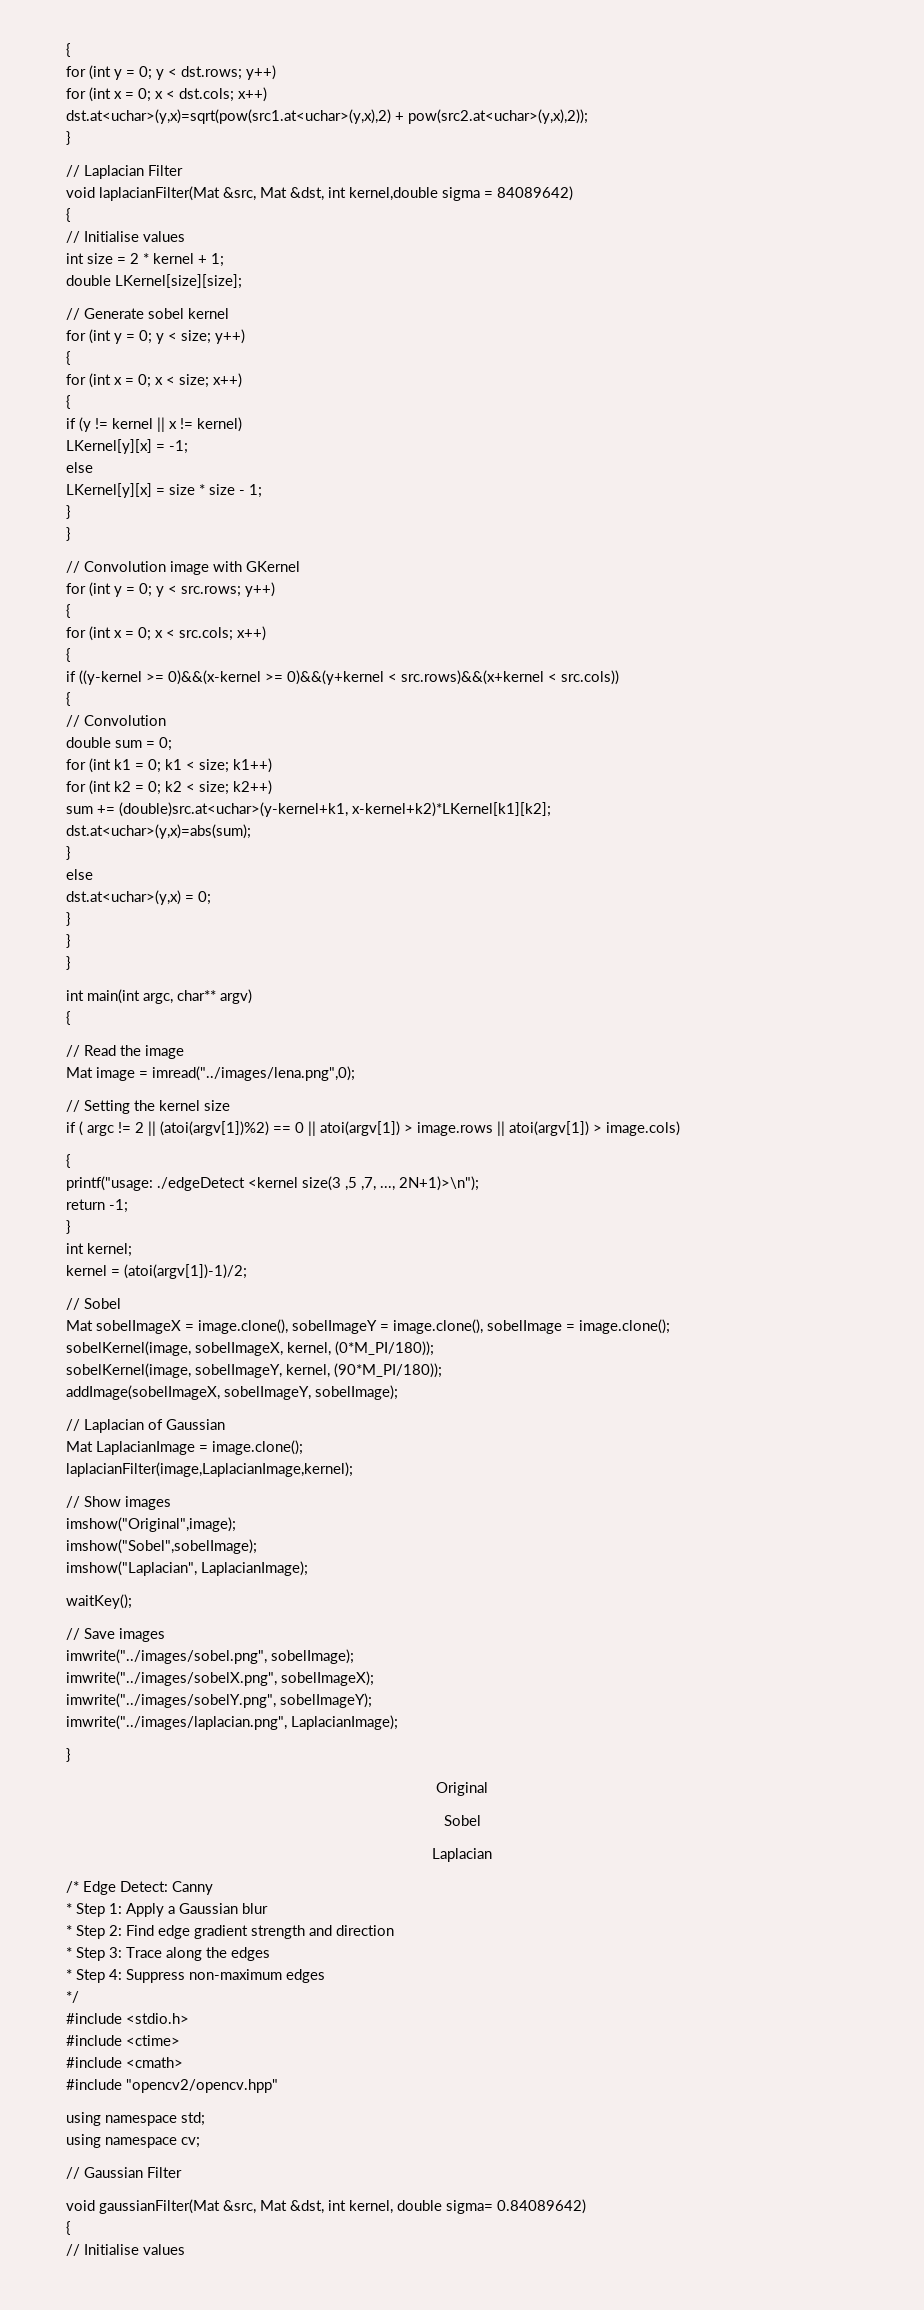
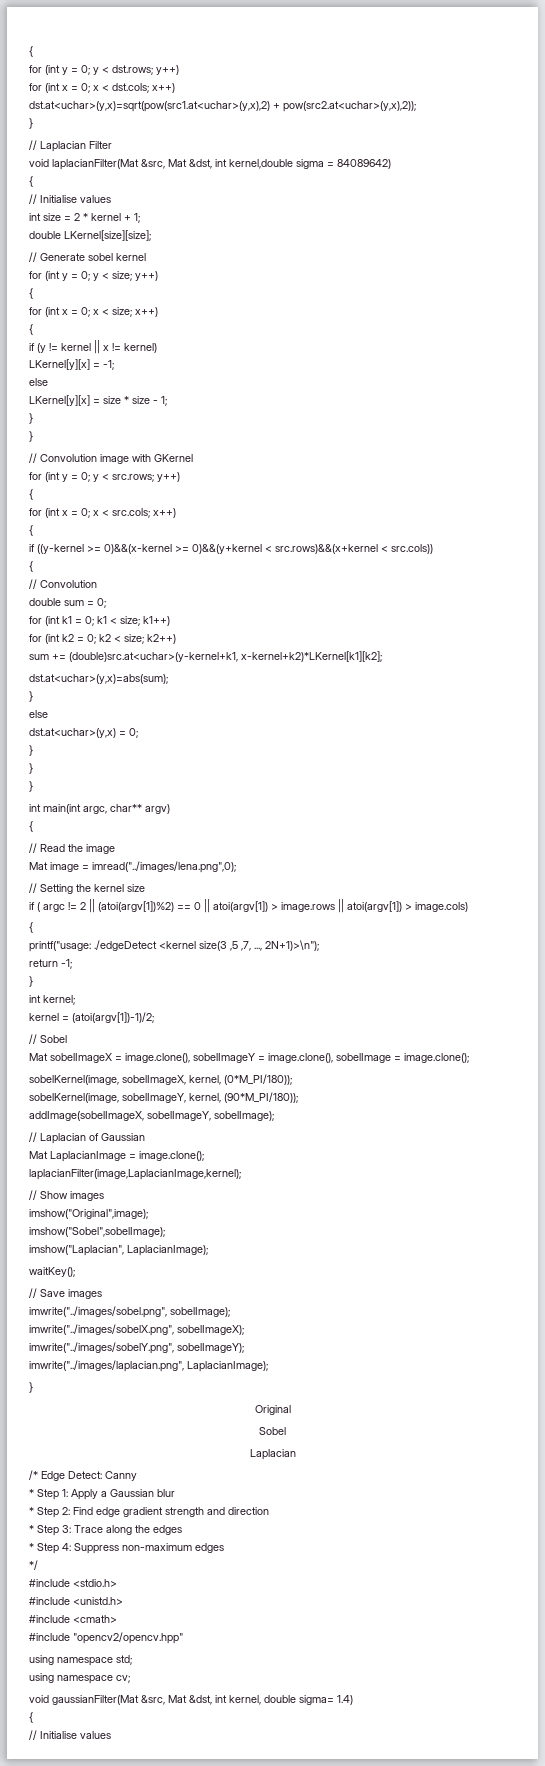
- #include <ctime>
+ #include <unistd.h>
- // Gaussian Filter
- void gaussianFilter(Mat &src, Mat &dst, int kernel, double sigma= 0.84089642)
+ void gaussianFilter(Mat &src, Mat &dst, int kernel, double sigma= 1.4)

